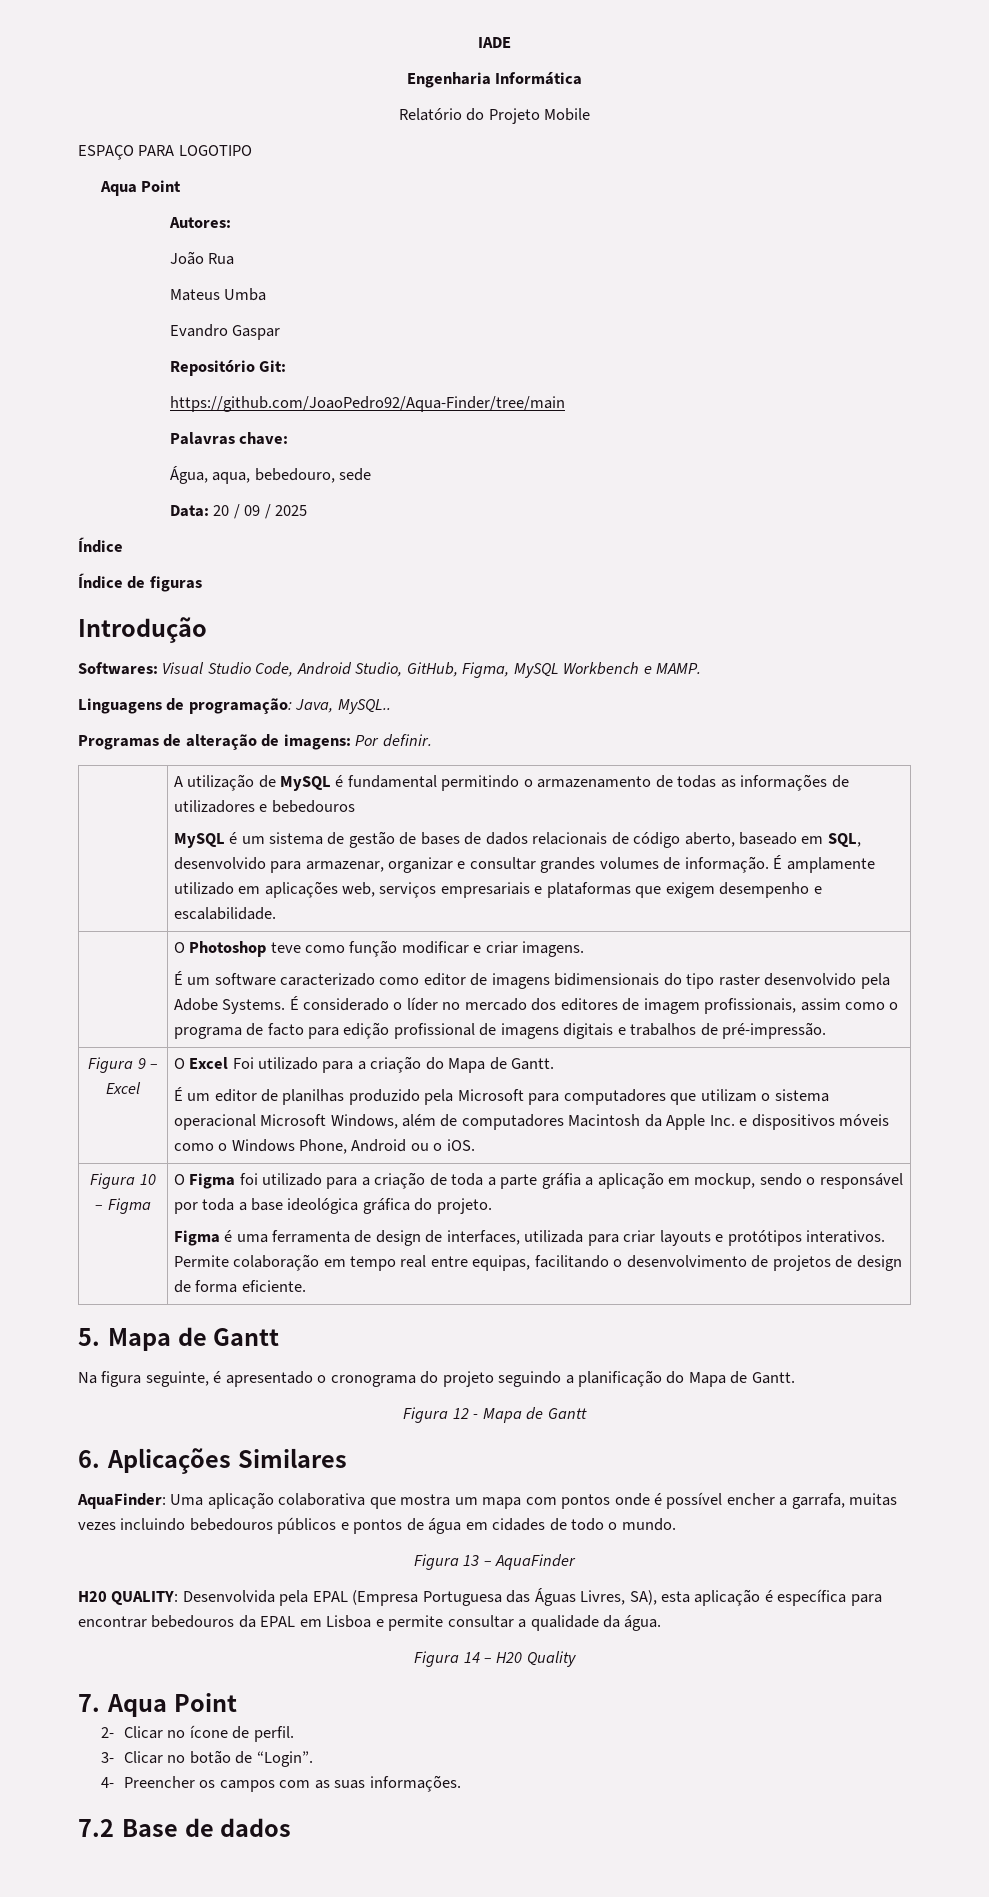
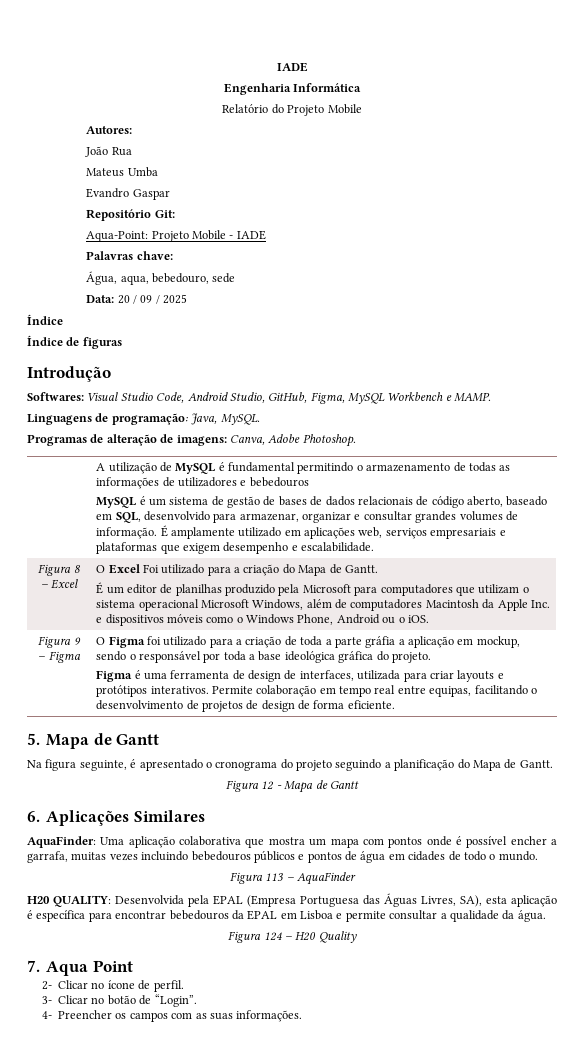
- ESPAÇO PARA LOGOTIPO
- Aqua Point
- https://github.com/JoaoPedro92/Aqua-Finder/tree/main
+ Aqua-Point: Projeto Mobile - IADE
- Linguagens de programação: Java, MySQL..
+ Linguagens de programação: Java, MySQL.
- Programas de alteração de imagens: Por definir.
+ Programas de alteração de imagens: Canva, Adobe Photoshop.
- O Photoshop teve como função modificar e criar imagens.
- É um software caracterizado como editor de imagens bidimensionais do tipo raster desenvolvido pela Adobe Systems. É considerado o líder no mercado dos editores de imagem profissionais, assim como o programa de facto para edição profissional de imagens digitais e trabalhos de pré-impressão.
- Figura 9 – Excel
+ Figura 8 – Excel
- Figura 10 – Figma
+ Figura 9 – Figma
- Figura 13 – AquaFinder
+ Figura 113 – AquaFinder
- Figura 14 – H20 Quality
+ Figura 124 – H20 Quality
- 7.2 Base de dados

